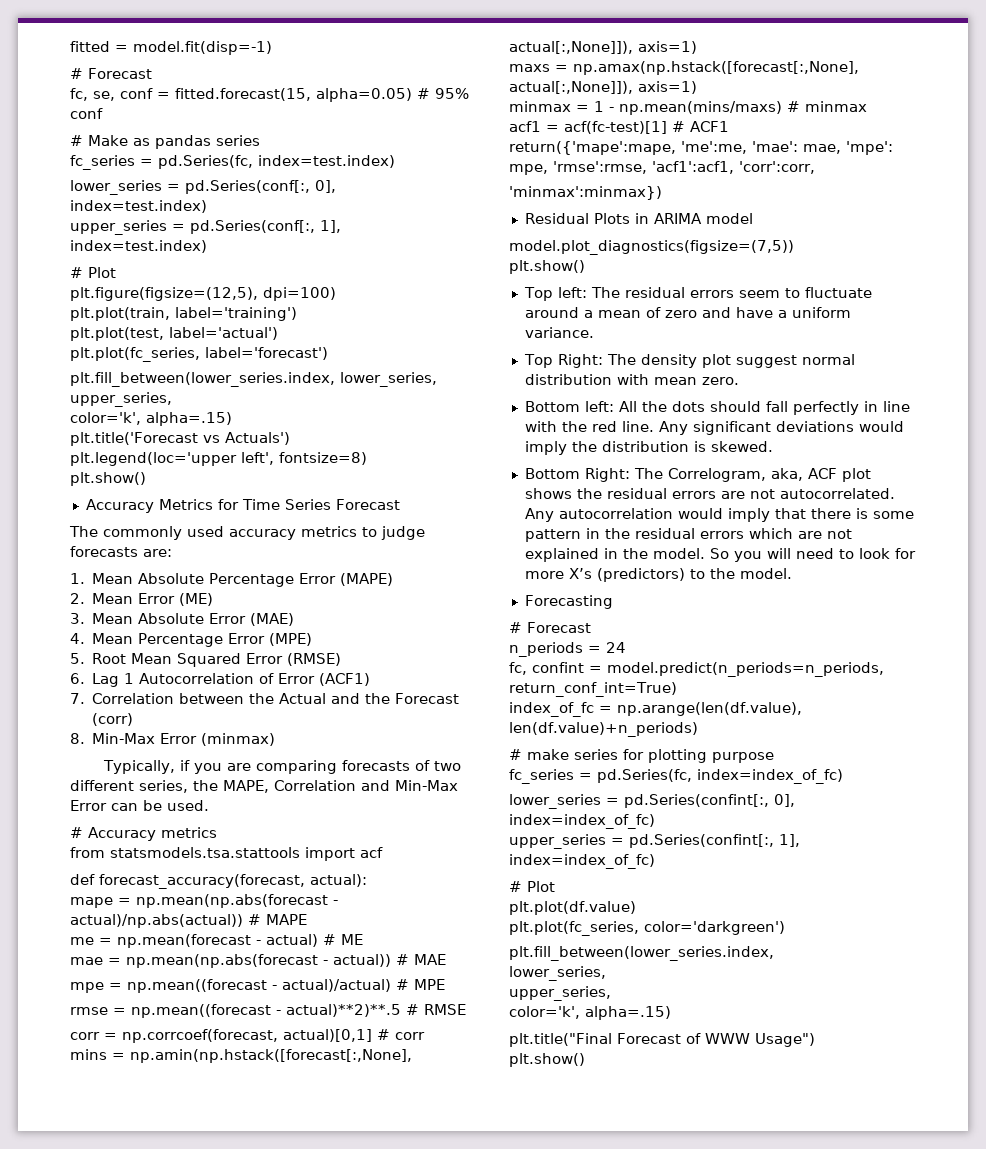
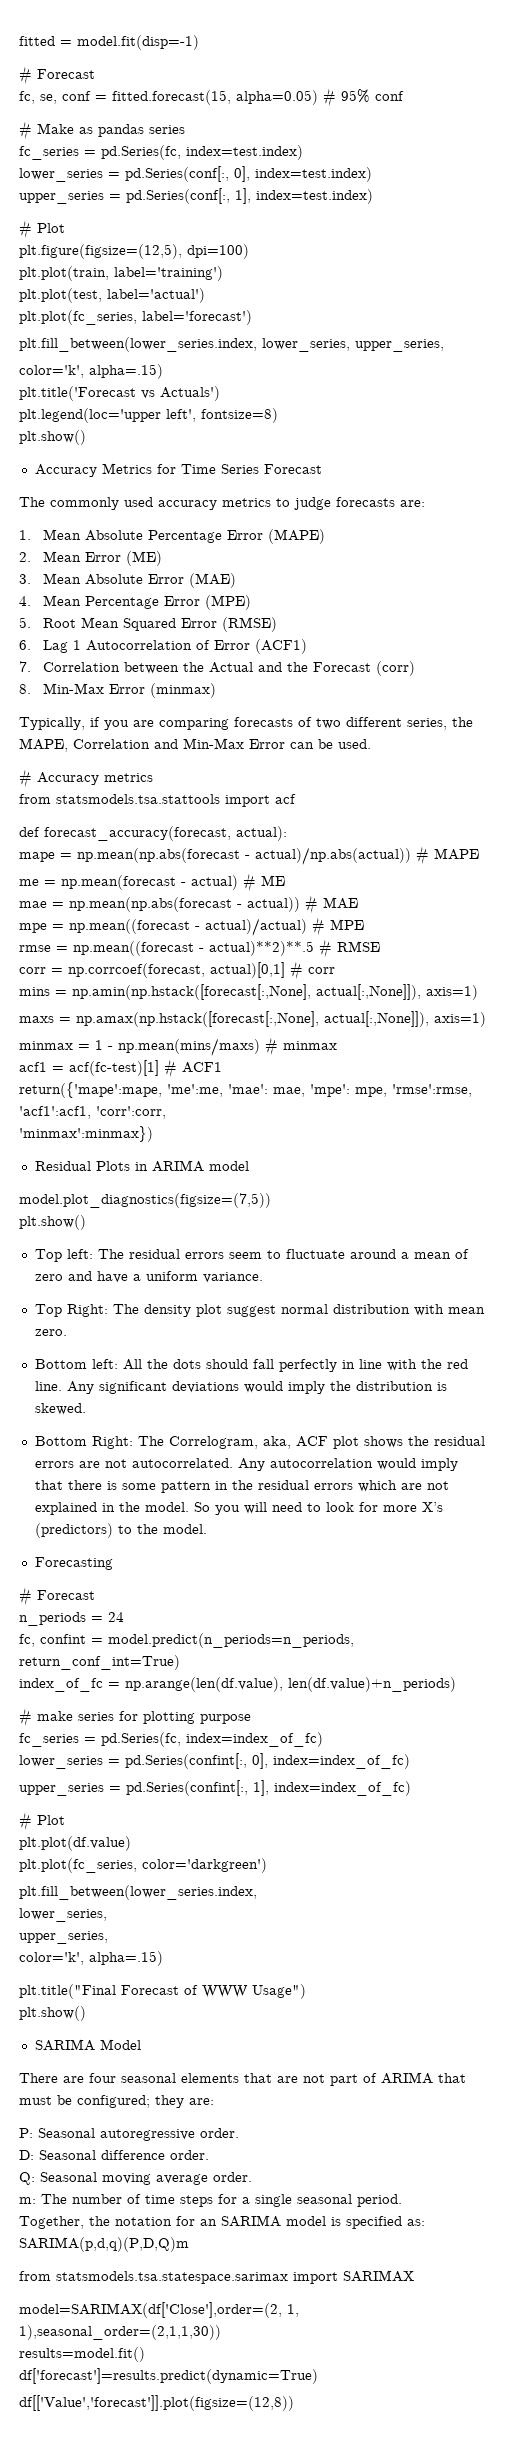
+ SARIMA Model
+ There are four seasonal elements that are not part of ARIMA that must be configured; they are:
+ P: Seasonal autoregressive order.
+ D: Seasonal difference order.
+ Q: Seasonal moving average order.
+ m: The number of time steps for a single seasonal period.
+ Together, the notation for an SARIMA model is specified as: SARIMA(p,d,q)(P,D,Q)m
+ from statsmodels.tsa.statespace.sarimax import SARIMAX
+ model=SARIMAX(df['Close'],order=(2, 1, 1),seasonal_order=(2,1,1,30))
+ results=model.fit()
+ df['forecast']=results.predict(dynamic=True)
+ df[['Value','forecast']].plot(figsize=(12,8))

